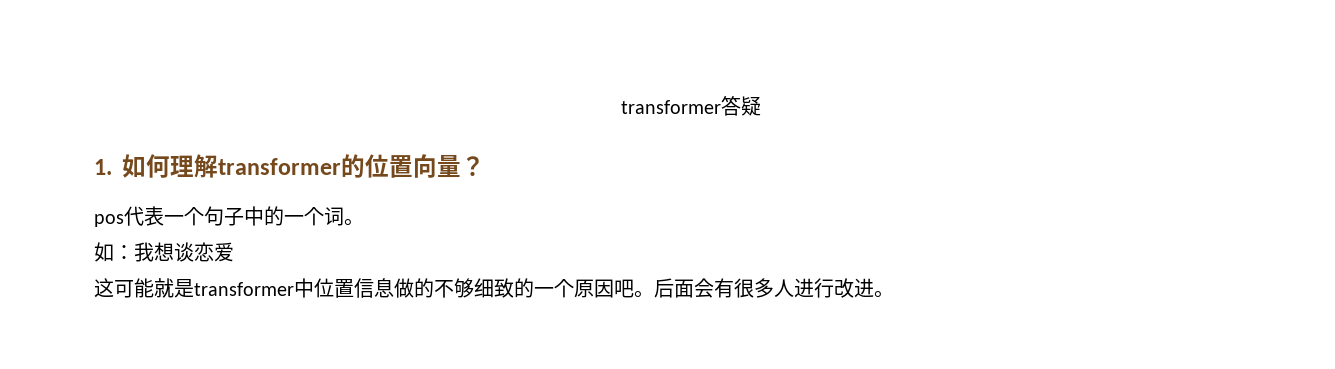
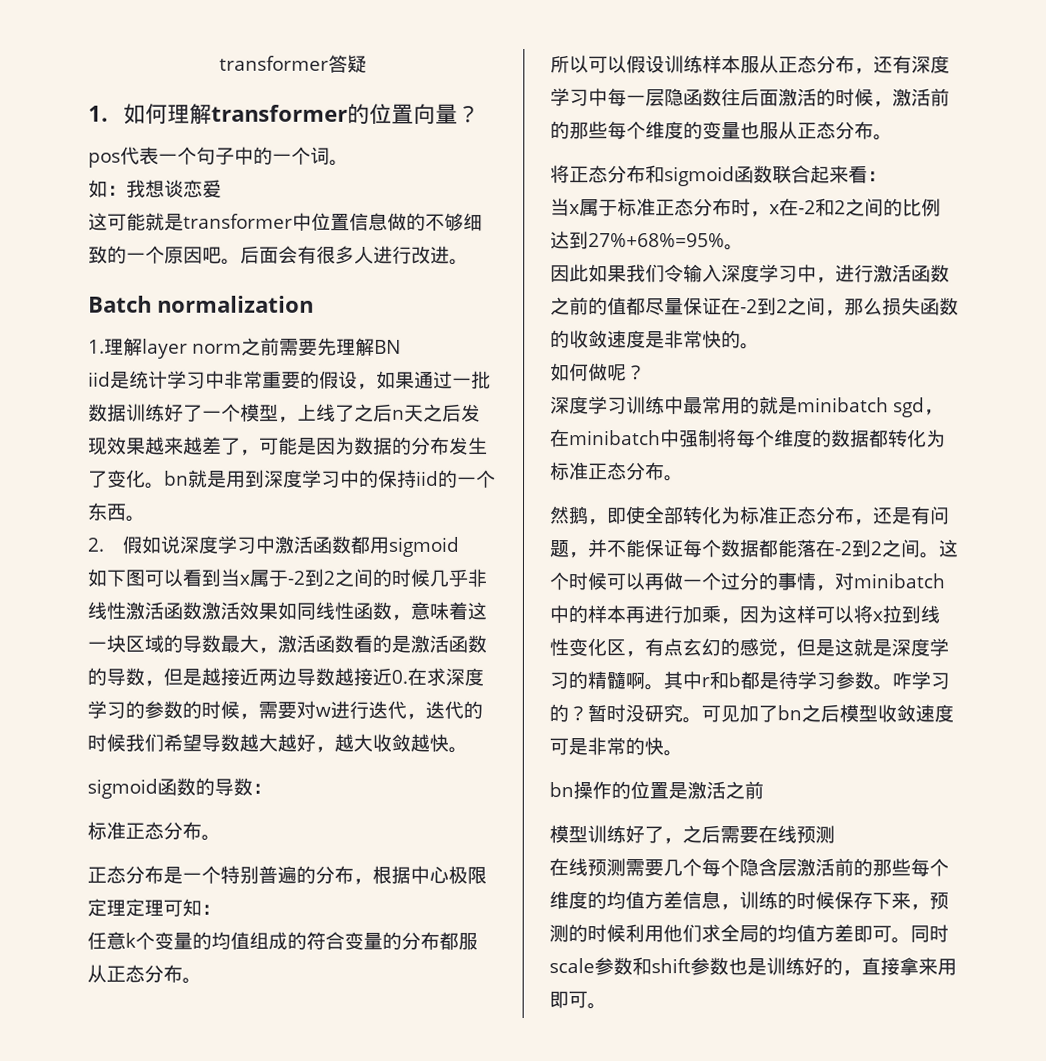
+ Batch normalization
+ 1.理解layer norm之前需要先理解BN
+ iid是统计学习中非常重要的假设，如果通过一批数据训练好了一个模型，上线了之后n天之后发现效果越来越差了，可能是因为数据的分布发生了变化。bn就是用到深度学习中的保持iid的一个东西。
+ 2.假如说深度学习中激活函数都用sigmoid
+ 如下图可以看到当x属于-2到2之间的时候几乎非线性激活函数激活效果如同线性函数，意味着这一块区域的导数最大，激活函数看的是激活函数的导数，但是越接近两边导数越接近0.在求深度学习的参数的时候，需要对w进行迭代，迭代的时候我们希望导数越大越好，越大收敛越快。
+ sigmoid函数的导数：
+ 标准正态分布。
+ 正态分布是一个特别普遍的分布，根据中心极限定理定理可知：
+ 任意k个变量的均值组成的符合变量的分布都服从正态分布。
+ 所以可以假设训练样本服从正态分布，还有深度学习中每一层隐函数往后面激活的时候，激活前的那些每个维度的变量也服从正态分布。
+ 将正态分布和sigmoid函数联合起来看：
+ 当x属于标准正态分布时，x在-2和2之间的比例达到27%+68%=95%。
+ 因此如果我们令输入深度学习中，进行激活函数之前的值都尽量保证在-2到2之间，那么损失函数的收敛速度是非常快的。
+ 如何做呢？
+ 深度学习训练中最常用的就是minibatch sgd，在minibatch中强制将每个维度的数据都转化为标准正态分布。
+ 然鹅，即使全部转化为标准正态分布，还是有问题，并不能保证每个数据都能落在-2到2之间。这个时候可以再做一个过分的事情，对minibatch中的样本再进行加乘，因为这样可以将x拉到线性变化区，有点玄幻的感觉，但是这就是深度学习的精髓啊。其中r和b都是待学习参数。咋学习的？暂时没研究。可见加了bn之后模型收敛速度可是非常的快。
+ bn操作的位置是激活之前
+ 模型训练好了，之后需要在线预测
+ 在线预测需要几个每个隐含层激活前的那些每个维度的均值方差信息，训练的时候保存下来，预测的时候利用他们求全局的均值方差即可。同时scale参数和shift参数也是训练好的，直接拿来用即可。

